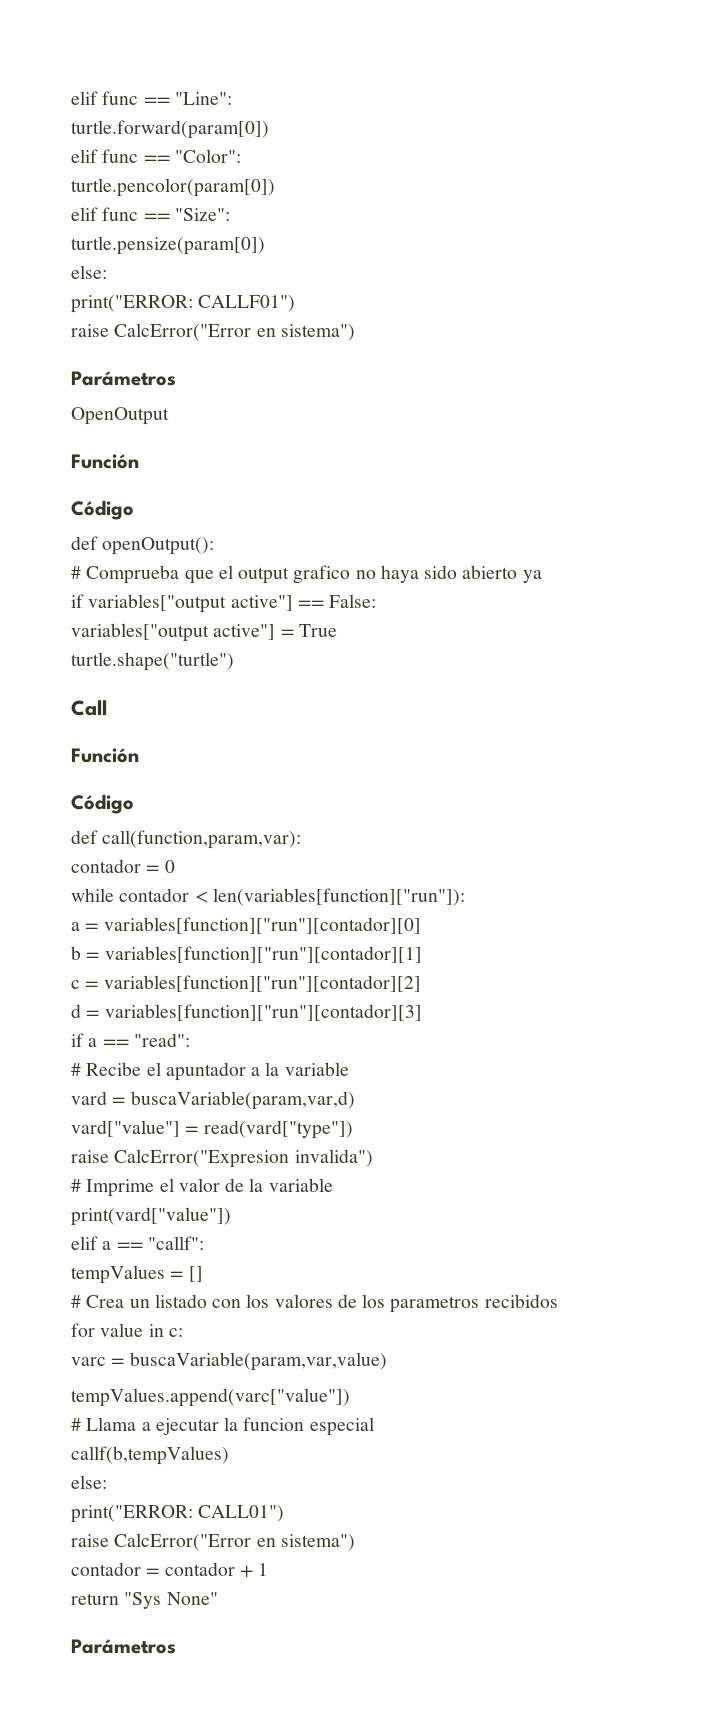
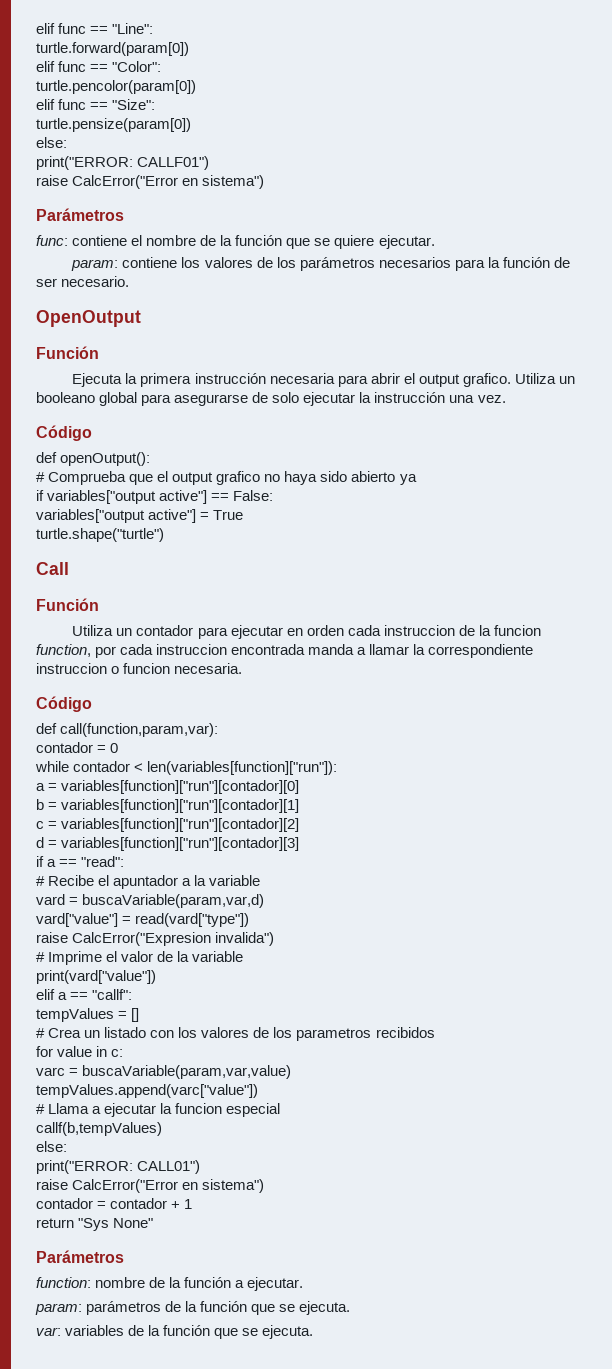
+ func: contiene el nombre de la función que se quiere ejecutar.
+ param: contiene los valores de los parámetros necesarios para la función de ser necesario.
  OpenOutput
  Función
+ Ejecuta la primera instrucción necesaria para abrir el output grafico. Utiliza un booleano global para asegurarse de solo ejecutar la instrucción una vez.
+ Utiliza un contador para ejecutar en orden cada instruccion de la funcion function, por cada instruccion encontrada manda a llamar la correspondiente instruccion o funcion necesaria.
+ function: nombre de la función a ejecutar.
+ param: parámetros de la función que se ejecuta.
+ var: variables de la función que se ejecuta.

